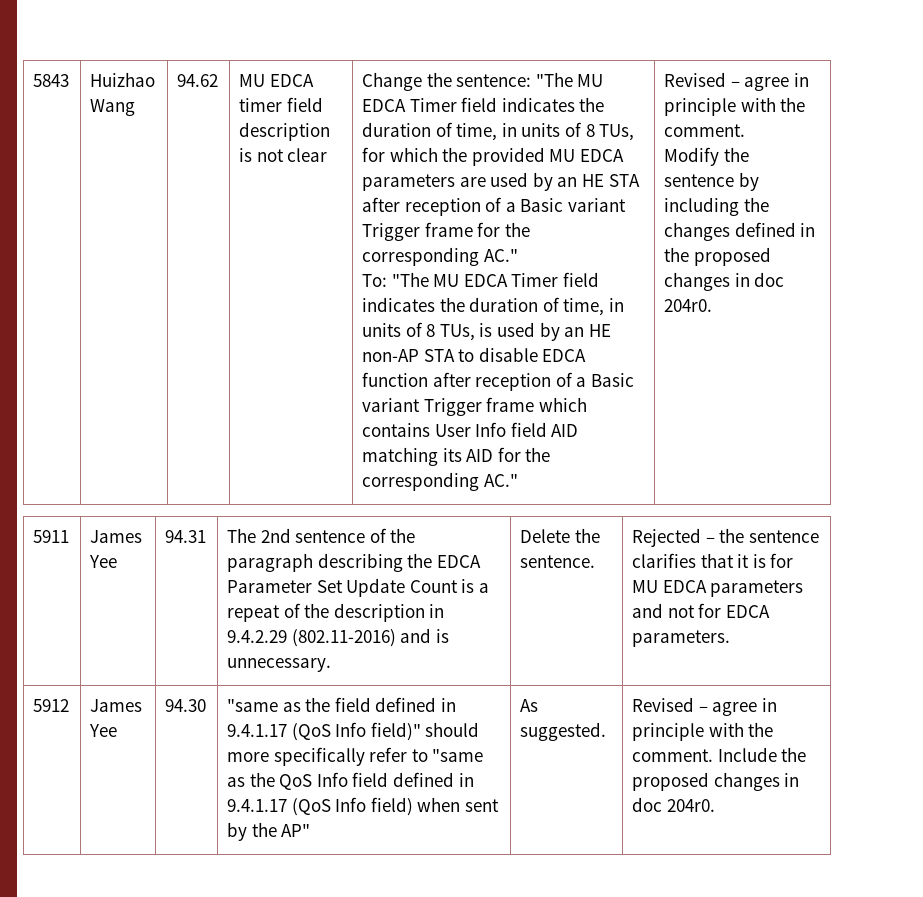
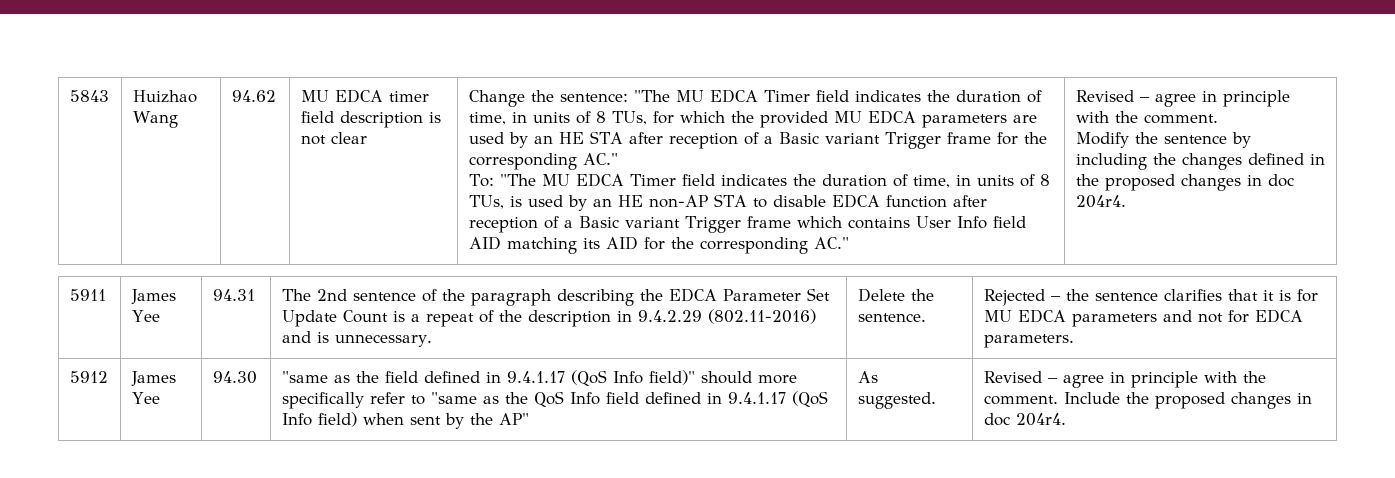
- Modify the sentence by including the changes defined in the proposed changes in doc 204r0.
+ Modify the sentence by including the changes defined in the proposed changes in doc 204r4.
- Include the proposed changes in doc 204r0.
+ Include the proposed changes in doc 204r4.

